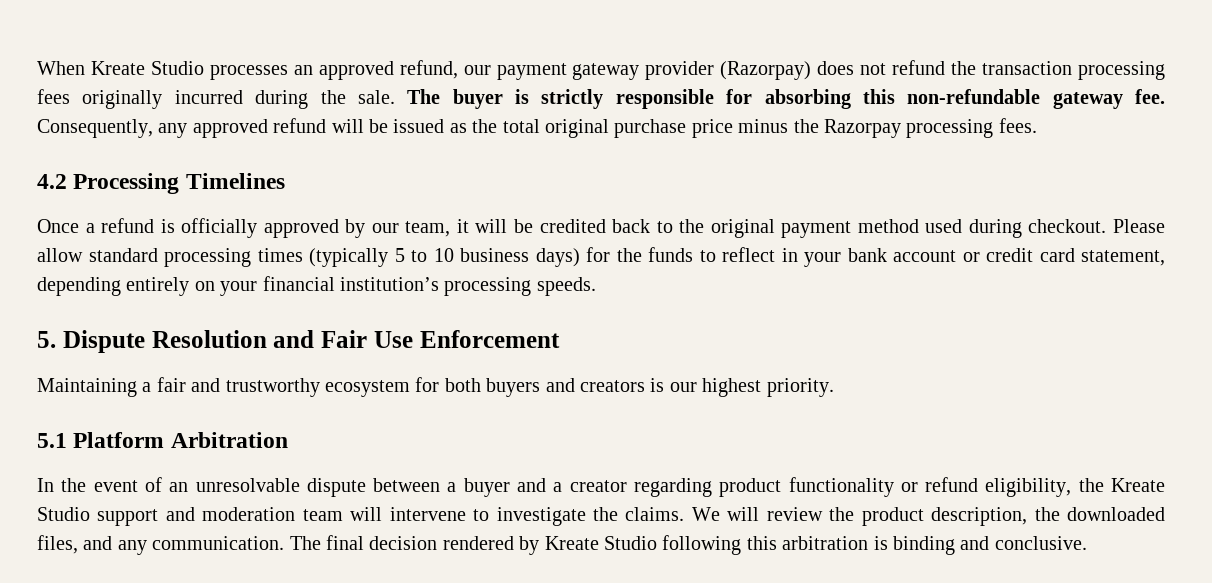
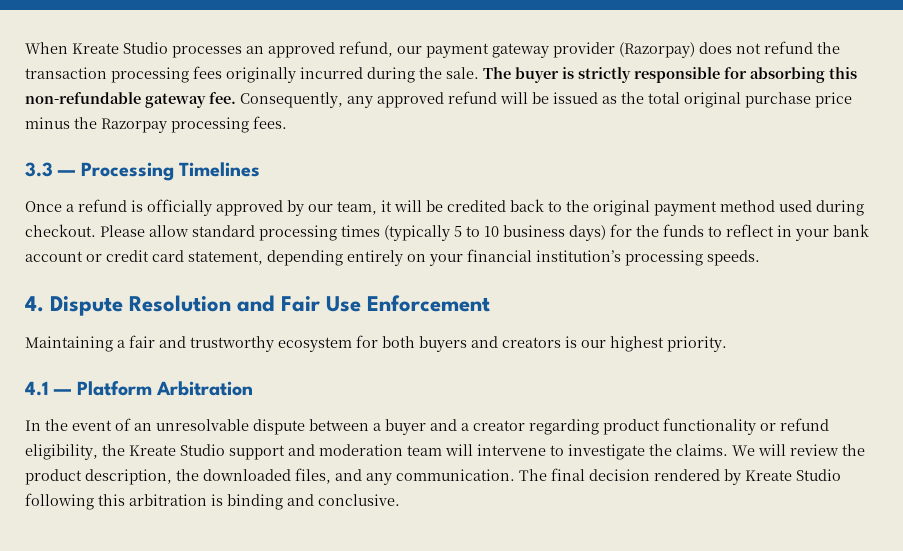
- 4.2 Processing Timelines
+ 3.3 — Processing Timelines
- 5. Dispute Resolution and Fair Use Enforcement
+ 4. Dispute Resolution and Fair Use Enforcement
- 5.1 Platform Arbitration
+ 4.1 — Platform Arbitration

